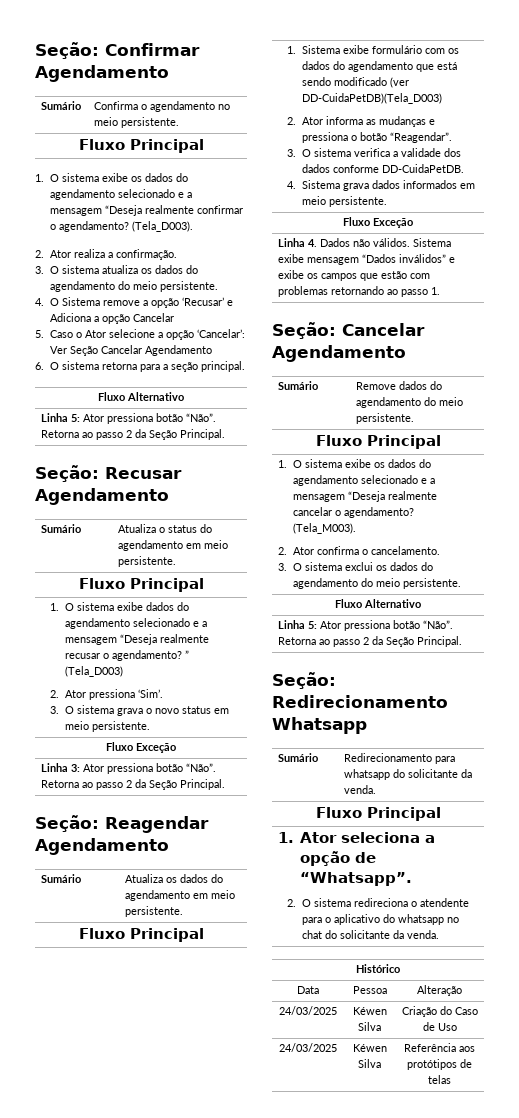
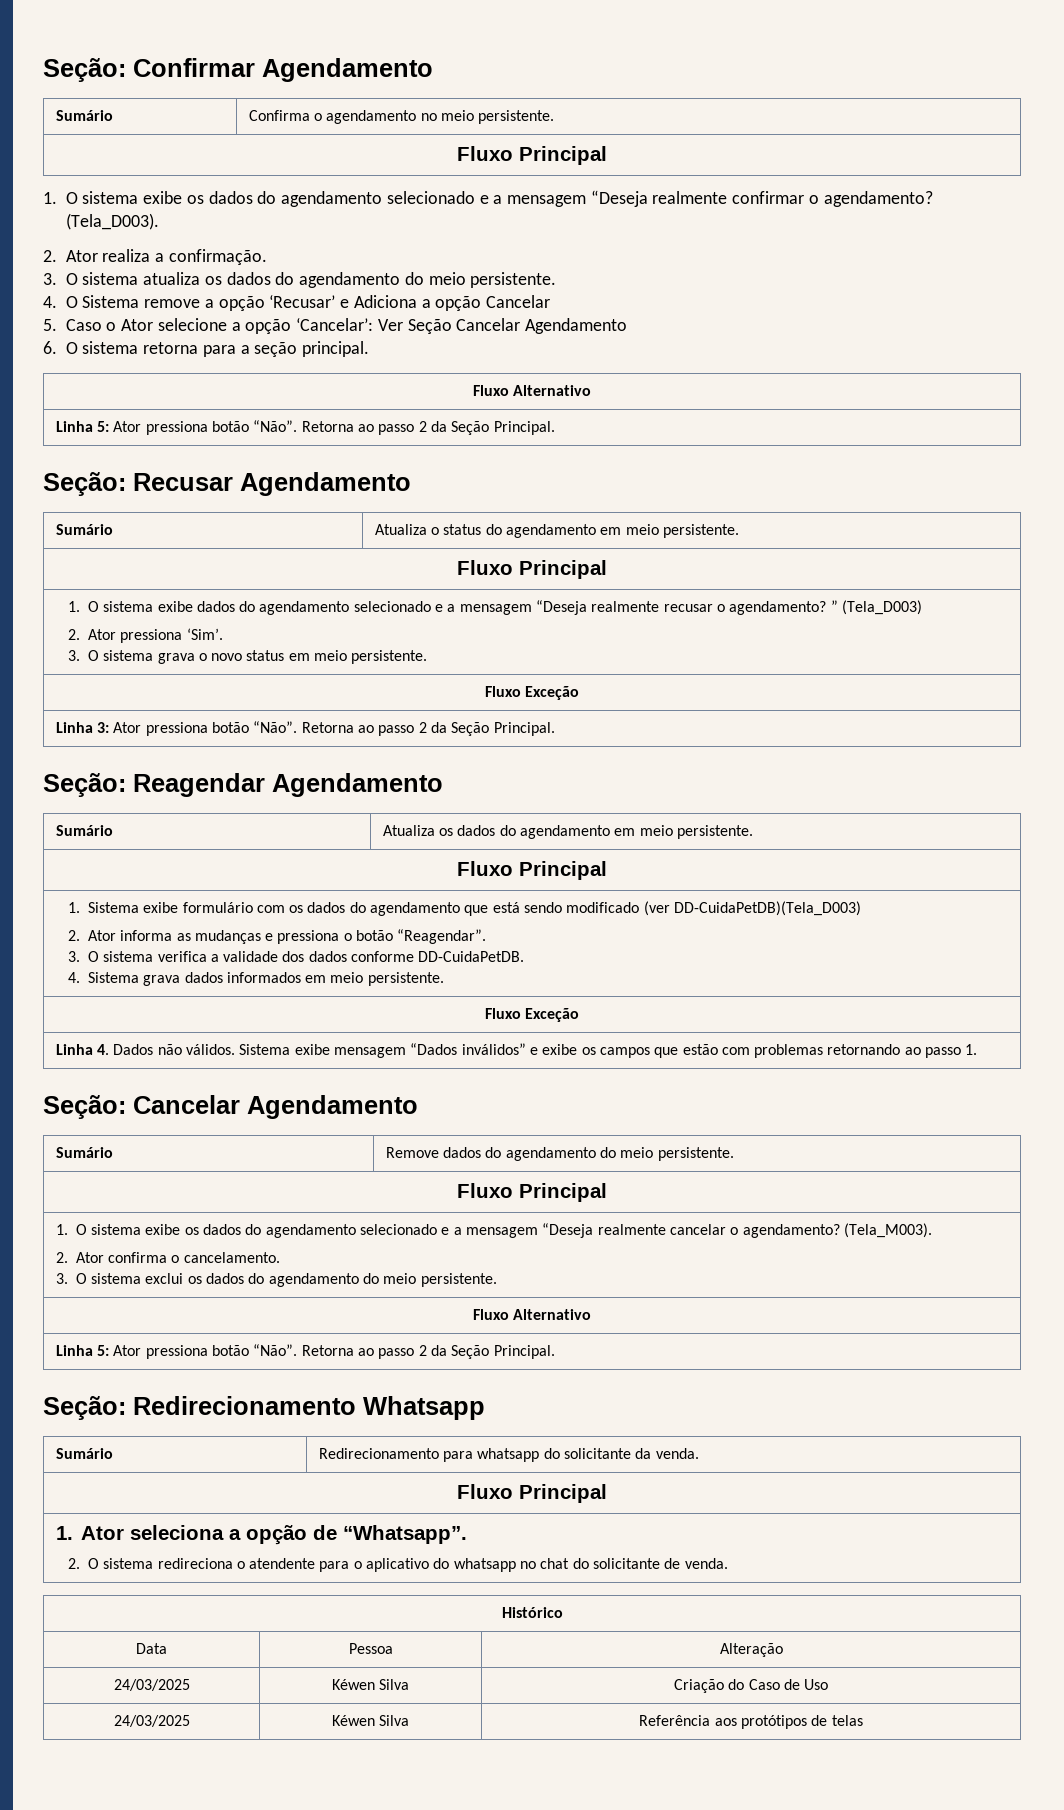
  1. Ator seleciona a opção de “Whatsapp”.
- 2. O sistema redireciona o atendente para o aplicativo do whatsapp no chat do solicitante da venda.
+ 2. O sistema redireciona o atendente para o aplicativo do whatsapp no chat do solicitante de venda.

